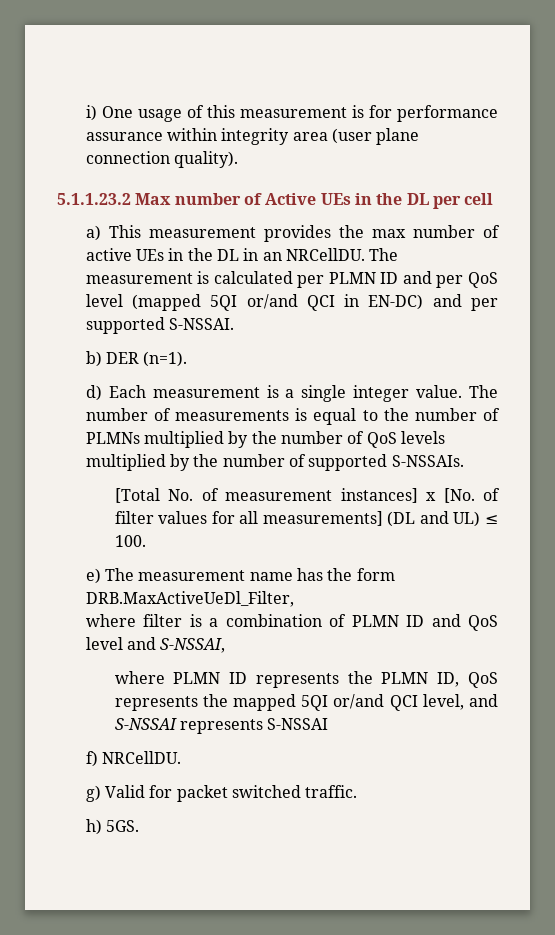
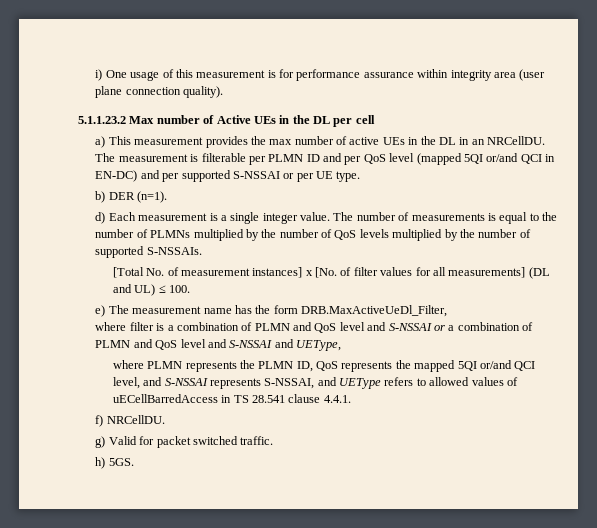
- The measurement is calculated per PLMN ID and per QoS level (mapped 5QI or/and QCI in EN-DC) and per supported S-NSSAI.
+ The measurement is filterable per PLMN ID and per QoS level (mapped 5QI or/and QCI in EN-DC) and per supported S-NSSAI or per UE type.
- where filter is a combination of PLMN ID and QoS level and S-NSSAI,
+ where filter is a combination of PLMN and QoS level and S-NSSAI or a combination of PLMN and QoS level and S-NSSAI and UEType,
- where PLMN ID represents the PLMN ID, QoS represents the mapped 5QI or/and QCI level, and S-NSSAI represents S-NSSAI
+ where PLMN represents the PLMN ID, QoS represents the mapped 5QI or/and QCI level, and S-NSSAI represents S-NSSAI, and UEType refers to allowed values of uECellBarredAccess in TS 28.541 clause 4.4.1.

